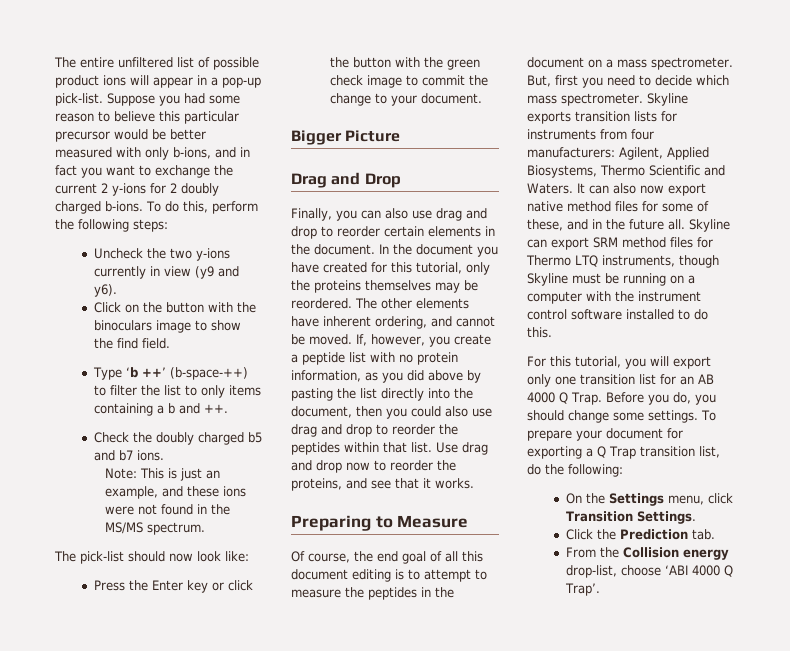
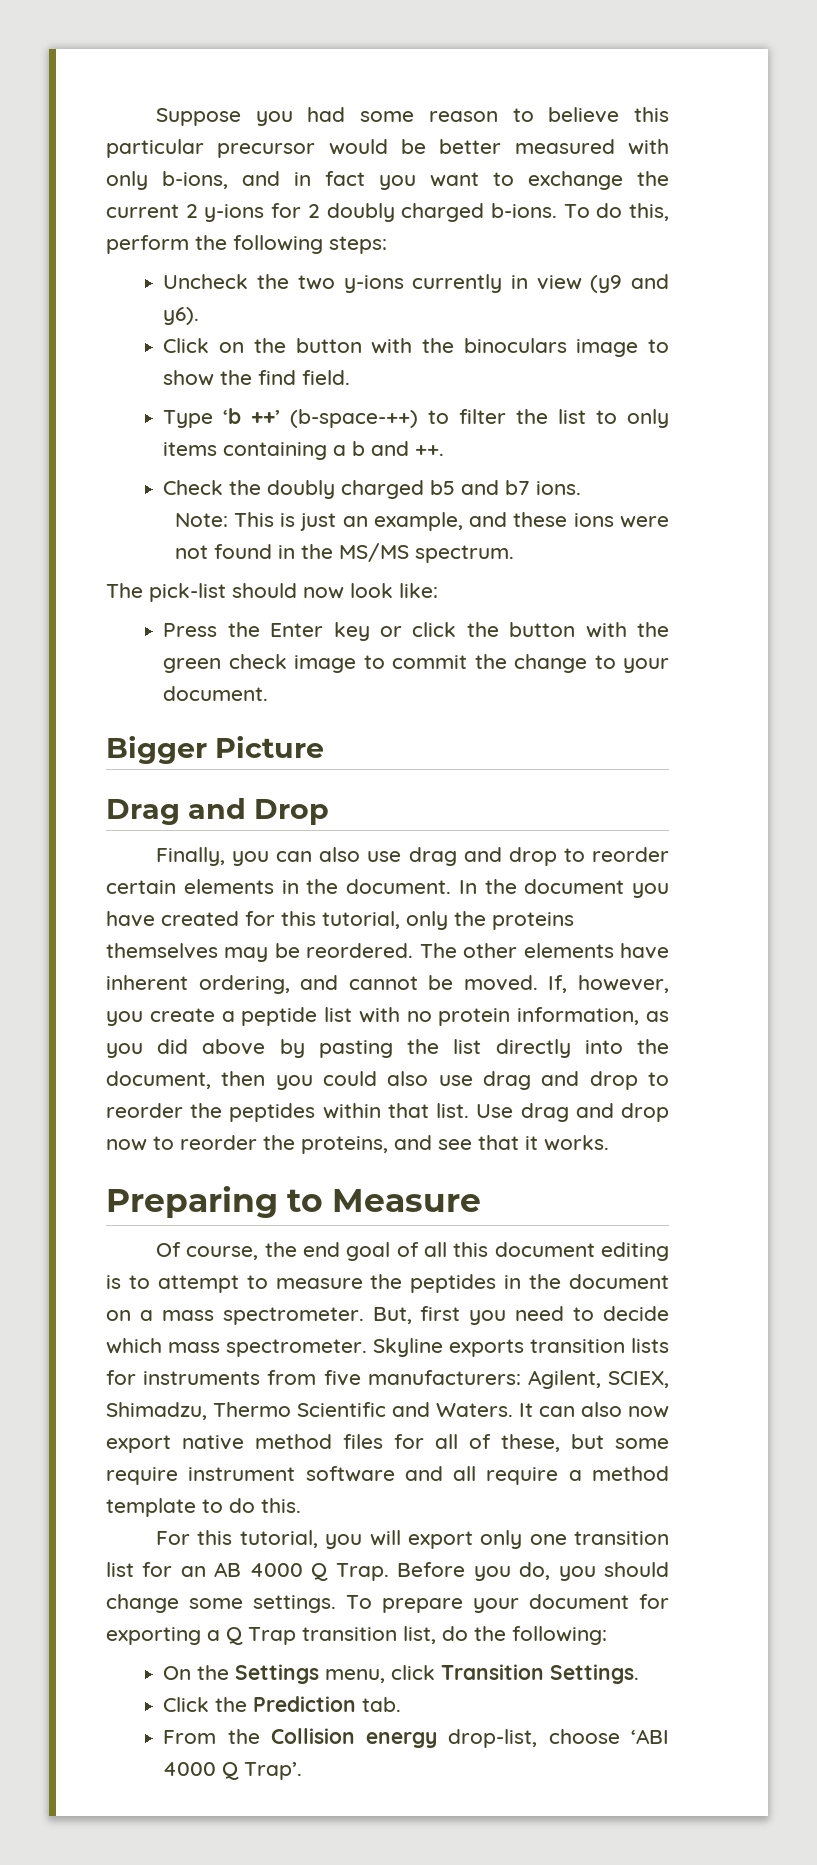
- The entire unfiltered list of possible product ions will appear in a pop-up pick-list.
- Skyline exports transition lists for instruments from four manufacturers: Agilent, Applied Biosystems, Thermo Scientific and Waters.
+ Skyline exports transition lists for instruments from five manufacturers: Agilent, SCIEX, Shimadzu, Thermo Scientific and Waters.
- It can also now export native method files for some of these, and in the future all. Skyline can export SRM method files for Thermo LTQ instruments, though Skyline must be running on a computer with the instrument control software installed to do this.
+ It can also now export native method files for all of these, but some require instrument software and all require a method template to do this.

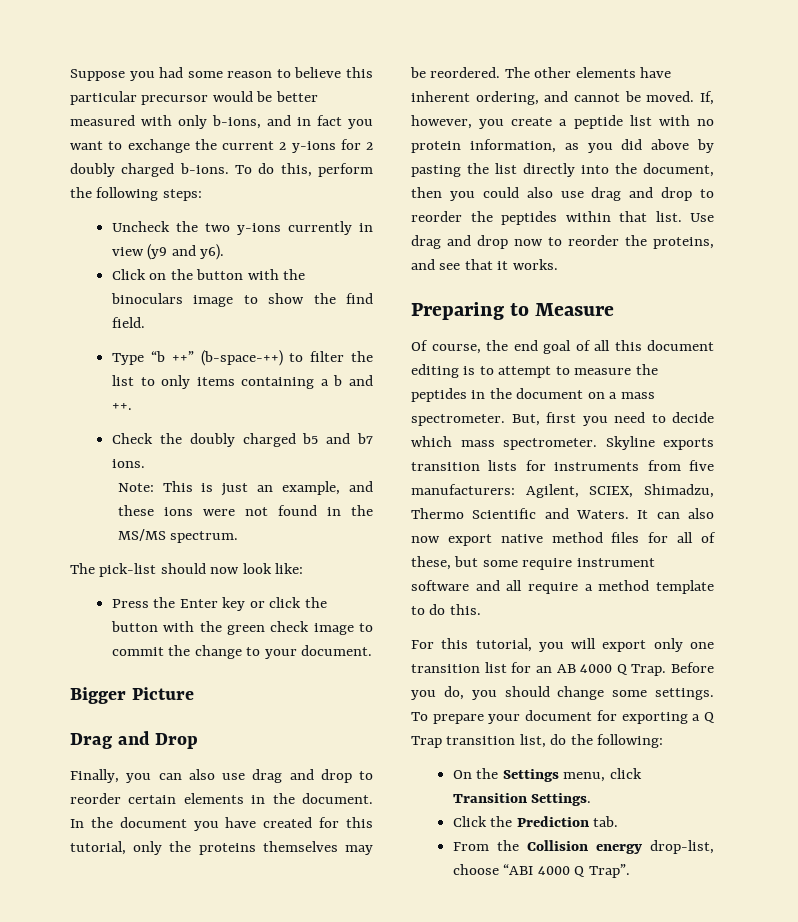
- Type ‘b ++’ (b-space-++) to filter the list to only items containing a b and ++.
+ Type “b ++” (b-space-++) to filter the list to only items containing a b and ++.
- From the Collision energy drop-list, choose ‘ABI 4000 Q Trap’.
+ From the Collision energy drop-list, choose “ABI 4000 Q Trap”.

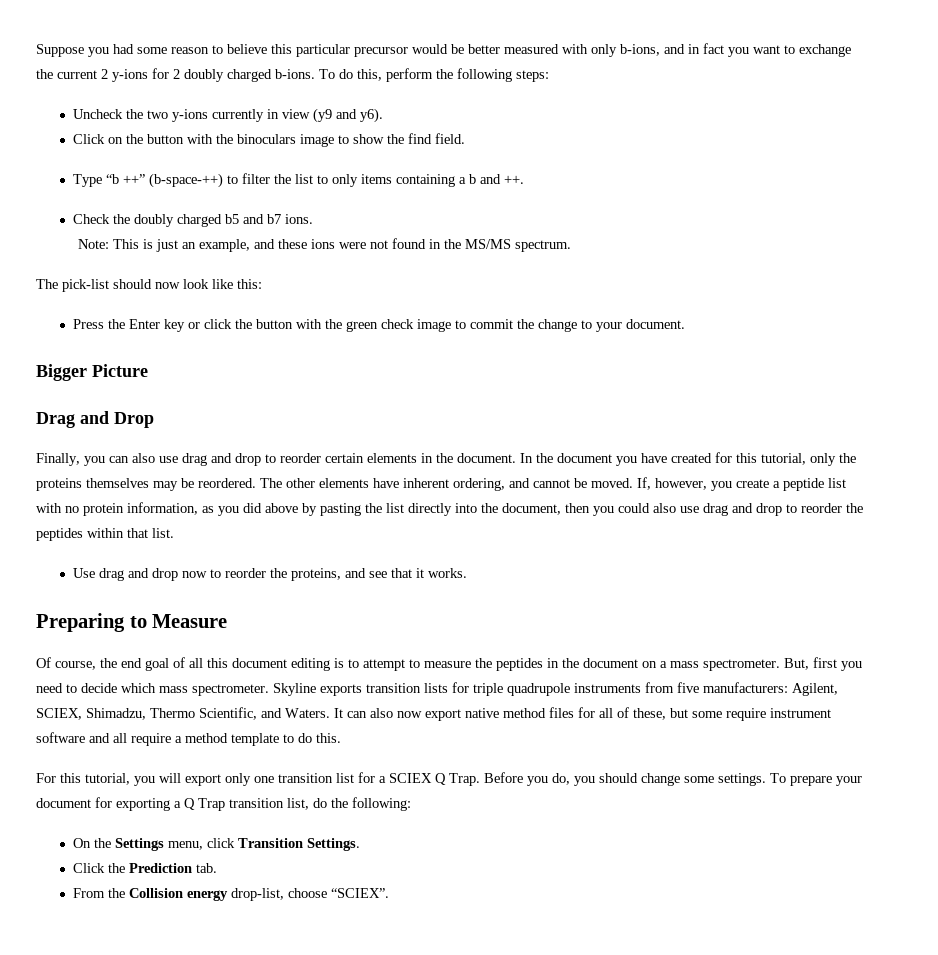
- The pick-list should now look like:
+ The pick-list should now look like this:
- If, however, you create a peptide list with no protein information, as you did above by pasting the list directly into the document, then you could also use drag and drop to reorder the peptides within that list. Use drag and drop now to reorder the proteins, and see that it works.
+ If, however, you create a peptide list with no protein information, as you did above by pasting the list directly into the document, then you could also use drag and drop to reorder the peptides within that list.
+ Use drag and drop now to reorder the proteins, and see that it works.
- Skyline exports transition lists for instruments from five manufacturers: Agilent, SCIEX, Shimadzu, Thermo Scientific and Waters.
+ Skyline exports transition lists for triple quadrupole instruments from five manufacturers: Agilent, SCIEX, Shimadzu, Thermo Scientific, and Waters.
- For this tutorial, you will export only one transition list for an AB 4000 Q Trap.
+ For this tutorial, you will export only one transition list for a SCIEX Q Trap.
- From the Collision energy drop-list, choose “ABI 4000 Q Trap”.
+ From the Collision energy drop-list, choose “SCIEX”.

